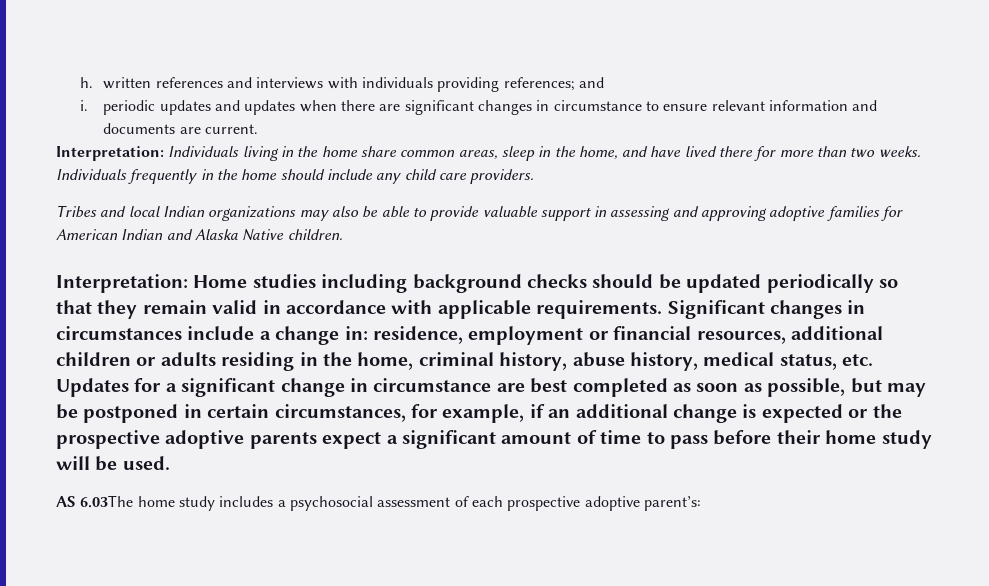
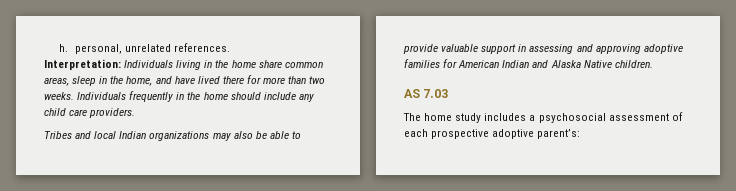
- h. written references and interviews with individuals providing references; and
- i. periodic updates and updates when there are significant changes in circumstance to ensure relevant information and documents are current.
+ h. personal, unrelated references.
- Interpretation: Home studies including background checks should be updated periodically so that they remain valid in accordance with applicable requirements. Significant changes in circumstances include a change in: residence, employment or financial resources, additional children or adults residing in the home, criminal history, abuse history, medical status, etc. Updates for a significant change in circumstance are best completed as soon as possible, but may be postponed in certain circumstances, for example, if an additional change is expected or the prospective adoptive parents expect a significant amount of time to pass before their home study will be used.
- AS 6.03The home study includes a psychosocial assessment of each prospective adoptive parent’s:
+ AS 7.03
+ The home study includes a psychosocial assessment of each prospective adoptive parent’s:

